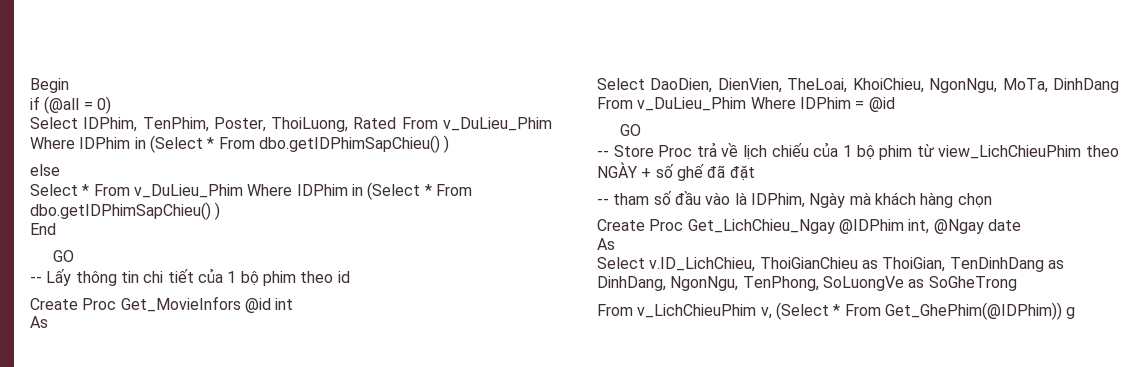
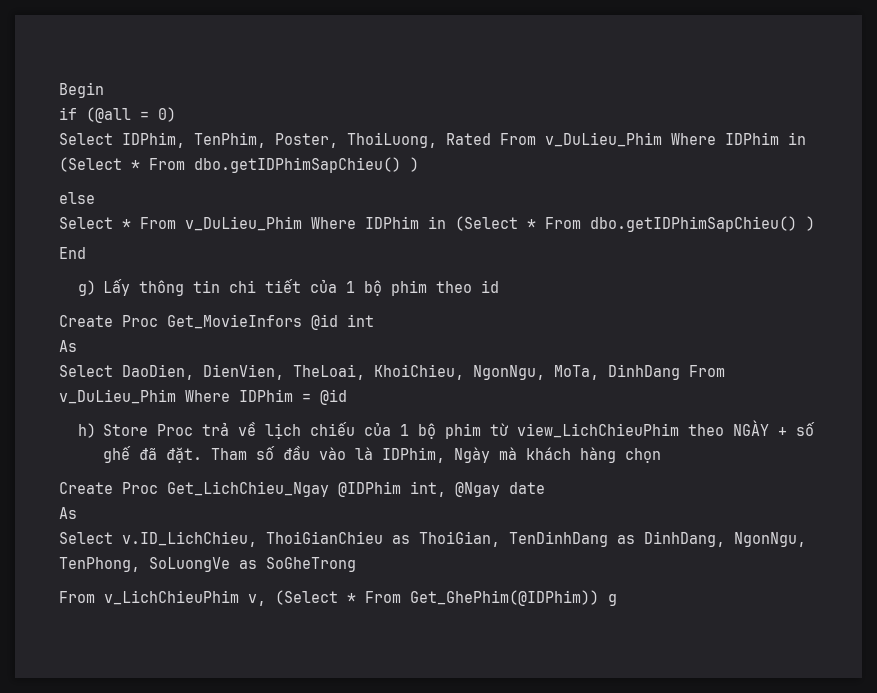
  End
- GO
- -- Lấy thông tin chi tiết của 1 bộ phim theo id
+ g) Lấy thông tin chi tiết của 1 bộ phim theo id
  Select DaoDien, DienVien, TheLoai, KhoiChieu, NgonNgu, MoTa, DinhDang From v_DuLieu_Phim Where IDPhim = @id
- GO
- -- Store Proc trả về lịch chiếu của 1 bộ phim từ view_LichChieuPhim theo NGÀY + số ghế đã đặt
- -- tham số đầu vào là IDPhim, Ngày mà khách hàng chọn
+ h) Store Proc trả về lịch chiếu của 1 bộ phim từ view_LichChieuPhim theo NGÀY + số ghế đã đặt. Tham số đầu vào là IDPhim, Ngày mà khách hàng chọn

